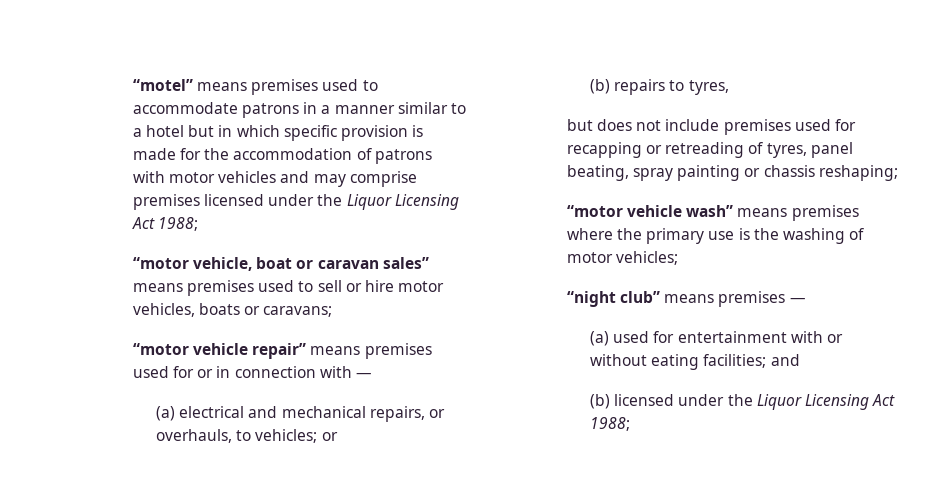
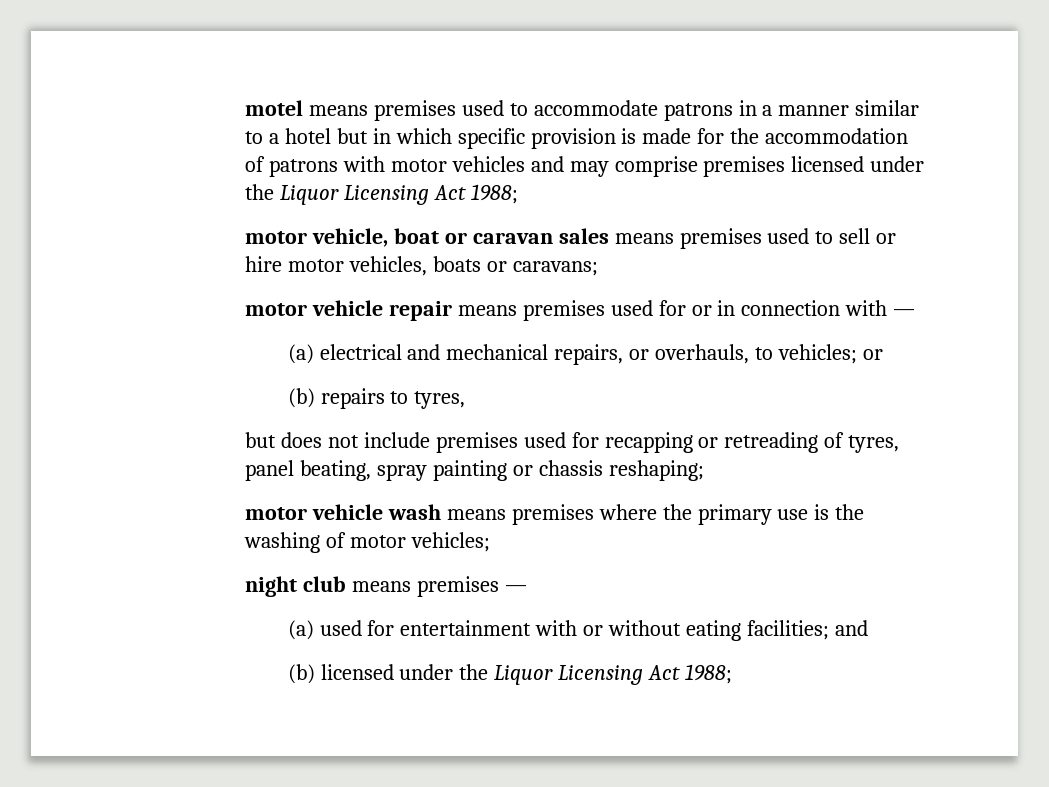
- “motel” means premises used to accommodate patrons in a manner similar to a hotel but in which specific provision is made for the accommodation of patrons with motor vehicles and may comprise premises licensed under the Liquor Licensing Act 1988;
+ motel means premises used to accommodate patrons in a manner similar to a hotel but in which specific provision is made for the accommodation of patrons with motor vehicles and may comprise premises licensed under the Liquor Licensing Act 1988;
- “motor vehicle, boat or caravan sales” means premises used to sell or hire motor vehicles, boats or caravans;
+ motor vehicle, boat or caravan sales means premises used to sell or hire motor vehicles, boats or caravans;
- “motor vehicle repair” means premises used for or in connection with —
+ motor vehicle repair means premises used for or in connection with —
- “motor vehicle wash” means premises where the primary use is the washing of motor vehicles;
+ motor vehicle wash means premises where the primary use is the washing of motor vehicles;
- “night club” means premises —
+ night club means premises —

